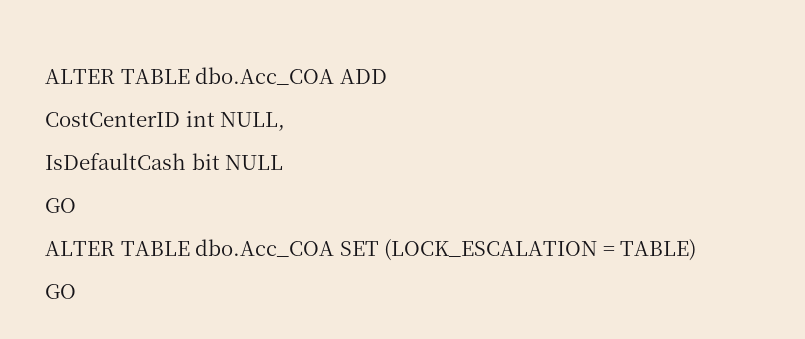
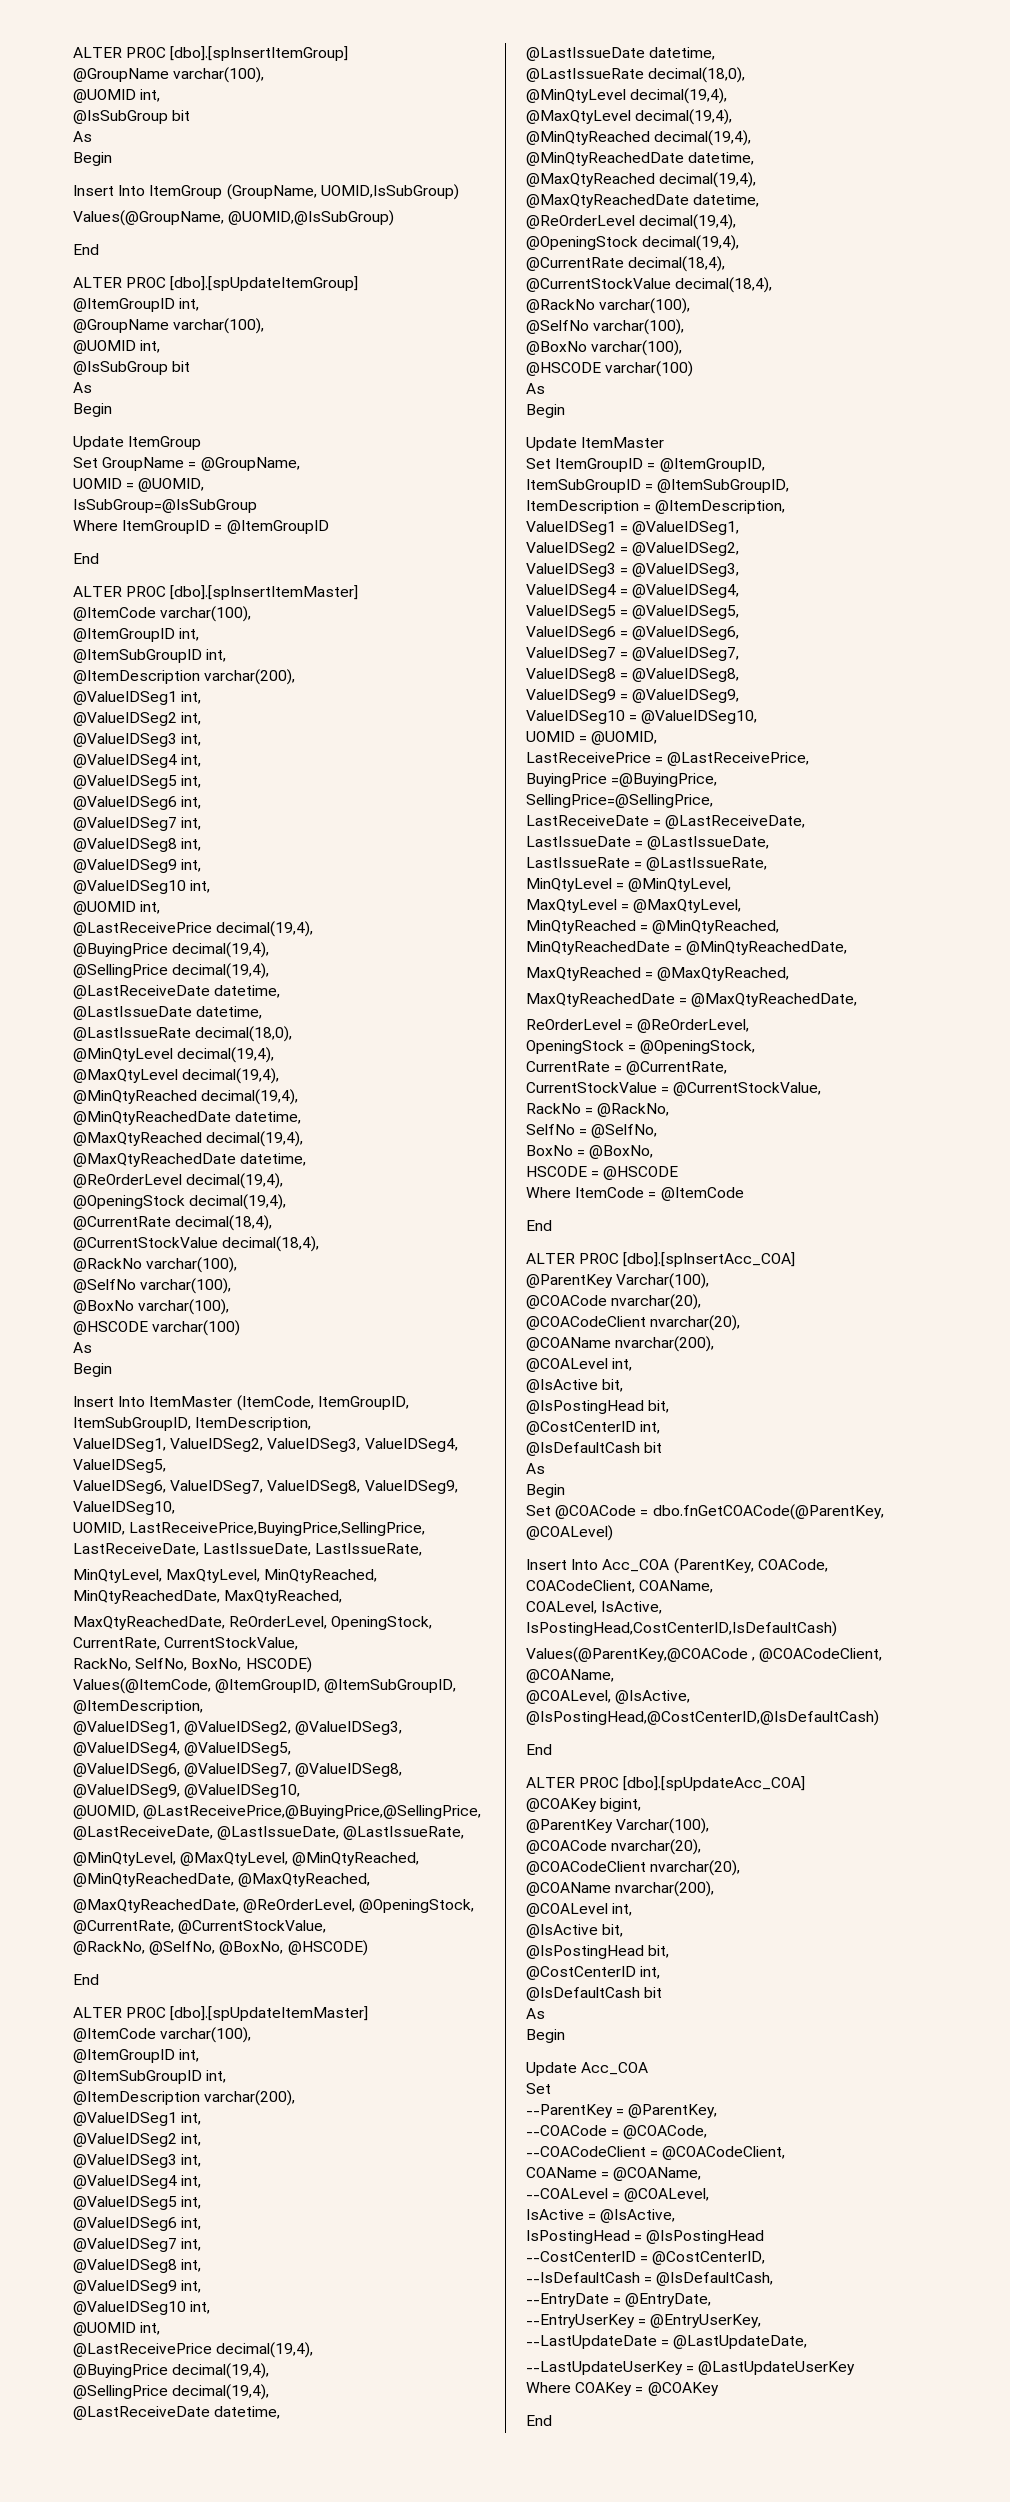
- ALTER TABLE dbo.Acc_COA ADD
- CostCenterID int NULL,
- IsDefaultCash bit NULL
- GO
- ALTER TABLE dbo.Acc_COA SET (LOCK_ESCALATION = TABLE)
- GO
+ ALTER PROC [dbo].[spInsertItemGroup]
+ @GroupName varchar(100),
+ @UOMID int,
+ @IsSubGroup bit
+ As
+ Begin
+ Insert Into ItemGroup (GroupName, UOMID,IsSubGroup)
+ Values(@GroupName, @UOMID,@IsSubGroup)
+ End
+ ALTER PROC [dbo].[spUpdateItemGroup]
+ @ItemGroupID int,
+ @GroupName varchar(100),
+ @UOMID int,
+ @IsSubGroup bit
+ As
+ Begin
+ Update ItemGroup
+ Set GroupName = @GroupName,
+ UOMID = @UOMID,
+ IsSubGroup=@IsSubGroup
+ Where ItemGroupID = @ItemGroupID
+ End
+ ALTER PROC [dbo].[spInsertItemMaster]
+ @ItemCode varchar(100),
+ @ItemGroupID int,
+ @ItemSubGroupID int,
+ @ItemDescription varchar(200),
+ @ValueIDSeg1 int,
+ @ValueIDSeg2 int,
+ @ValueIDSeg3 int,
+ @ValueIDSeg4 int,
+ @ValueIDSeg5 int,
+ @ValueIDSeg6 int,
+ @ValueIDSeg7 int,
+ @ValueIDSeg8 int,
+ @ValueIDSeg9 int,
+ @ValueIDSeg10 int,
+ @UOMID int,
+ @LastReceivePrice decimal(19,4),
+ @BuyingPrice decimal(19,4),
+ @SellingPrice decimal(19,4),
+ @LastReceiveDate datetime,
+ @LastIssueDate datetime,
+ @LastIssueRate decimal(18,0),
+ @MinQtyLevel decimal(19,4),
+ @MaxQtyLevel decimal(19,4),
+ @MinQtyReached decimal(19,4),
+ @MinQtyReachedDate datetime,
+ @MaxQtyReached decimal(19,4),
+ @MaxQtyReachedDate datetime,
+ @ReOrderLevel decimal(19,4),
+ @OpeningStock decimal(19,4),
+ @CurrentRate decimal(18,4),
+ @CurrentStockValue decimal(18,4),
+ @RackNo varchar(100),
+ @SelfNo varchar(100),
+ @BoxNo varchar(100),
+ @HSCODE varchar(100)
+ As
+ Begin
+ Insert Into ItemMaster (ItemCode, ItemGroupID, ItemSubGroupID, ItemDescription,
+ ValueIDSeg1, ValueIDSeg2, ValueIDSeg3, ValueIDSeg4, ValueIDSeg5,
+ ValueIDSeg6, ValueIDSeg7, ValueIDSeg8, ValueIDSeg9, ValueIDSeg10,
+ UOMID, LastReceivePrice,BuyingPrice,SellingPrice, LastReceiveDate, LastIssueDate, LastIssueRate,
+ MinQtyLevel, MaxQtyLevel, MinQtyReached, MinQtyReachedDate, MaxQtyReached,
+ MaxQtyReachedDate, ReOrderLevel, OpeningStock, CurrentRate, CurrentStockValue,
+ RackNo, SelfNo, BoxNo, HSCODE)
+ Values(@ItemCode, @ItemGroupID, @ItemSubGroupID, @ItemDescription,
+ @ValueIDSeg1, @ValueIDSeg2, @ValueIDSeg3, @ValueIDSeg4, @ValueIDSeg5,
+ @ValueIDSeg6, @ValueIDSeg7, @ValueIDSeg8, @ValueIDSeg9, @ValueIDSeg10,
+ @UOMID, @LastReceivePrice,@BuyingPrice,@SellingPrice, @LastReceiveDate, @LastIssueDate, @LastIssueRate,
+ @MinQtyLevel, @MaxQtyLevel, @MinQtyReached, @MinQtyReachedDate, @MaxQtyReached,
+ @MaxQtyReachedDate, @ReOrderLevel, @OpeningStock, @CurrentRate, @CurrentStockValue,
+ @RackNo, @SelfNo, @BoxNo, @HSCODE)
+ End
+ ALTER PROC [dbo].[spUpdateItemMaster]
+ @ItemCode varchar(100),
+ @ItemGroupID int,
+ @ItemSubGroupID int,
+ @ItemDescription varchar(200),
+ @ValueIDSeg1 int,
+ @ValueIDSeg2 int,
+ @ValueIDSeg3 int,
+ @ValueIDSeg4 int,
+ @ValueIDSeg5 int,
+ @ValueIDSeg6 int,
+ @ValueIDSeg7 int,
+ @ValueIDSeg8 int,
+ @ValueIDSeg9 int,
+ @ValueIDSeg10 int,
+ @UOMID int,
+ @LastReceivePrice decimal(19,4),
+ @BuyingPrice decimal(19,4),
+ @SellingPrice decimal(19,4),
+ @LastReceiveDate datetime,
+ @LastIssueDate datetime,
+ @LastIssueRate decimal(18,0),
+ @MinQtyLevel decimal(19,4),
+ @MaxQtyLevel decimal(19,4),
+ @MinQtyReached decimal(19,4),
+ @MinQtyReachedDate datetime,
+ @MaxQtyReached decimal(19,4),
+ @MaxQtyReachedDate datetime,
+ @ReOrderLevel decimal(19,4),
+ @OpeningStock decimal(19,4),
+ @CurrentRate decimal(18,4),
+ @CurrentStockValue decimal(18,4),
+ @RackNo varchar(100),
+ @SelfNo varchar(100),
+ @BoxNo varchar(100),
+ @HSCODE varchar(100)
+ As
+ Begin
+ Update ItemMaster
+ Set ItemGroupID = @ItemGroupID,
+ ItemSubGroupID = @ItemSubGroupID,
+ ItemDescription = @ItemDescription,
+ ValueIDSeg1 = @ValueIDSeg1,
+ ValueIDSeg2 = @ValueIDSeg2,
+ ValueIDSeg3 = @ValueIDSeg3,
+ ValueIDSeg4 = @ValueIDSeg4,
+ ValueIDSeg5 = @ValueIDSeg5,
+ ValueIDSeg6 = @ValueIDSeg6,
+ ValueIDSeg7 = @ValueIDSeg7,
+ ValueIDSeg8 = @ValueIDSeg8,
+ ValueIDSeg9 = @ValueIDSeg9,
+ ValueIDSeg10 = @ValueIDSeg10,
+ UOMID = @UOMID,
+ LastReceivePrice = @LastReceivePrice,
+ BuyingPrice =@BuyingPrice,
+ SellingPrice=@SellingPrice,
+ LastReceiveDate = @LastReceiveDate,
+ LastIssueDate = @LastIssueDate,
+ LastIssueRate = @LastIssueRate,
+ MinQtyLevel = @MinQtyLevel,
+ MaxQtyLevel = @MaxQtyLevel,
+ MinQtyReached = @MinQtyReached,
+ MinQtyReachedDate = @MinQtyReachedDate,
+ MaxQtyReached = @MaxQtyReached,
+ MaxQtyReachedDate = @MaxQtyReachedDate,
+ ReOrderLevel = @ReOrderLevel,
+ OpeningStock = @OpeningStock,
+ CurrentRate = @CurrentRate,
+ CurrentStockValue = @CurrentStockValue,
+ RackNo = @RackNo,
+ SelfNo = @SelfNo,
+ BoxNo = @BoxNo,
+ HSCODE = @HSCODE
+ Where ItemCode = @ItemCode
+ End
+ ALTER PROC [dbo].[spInsertAcc_COA]
+ @ParentKey Varchar(100),
+ @COACode nvarchar(20),
+ @COACodeClient nvarchar(20),
+ @COAName nvarchar(200),
+ @COALevel int,
+ @IsActive bit,
+ @IsPostingHead bit,
+ @CostCenterID int,
+ @IsDefaultCash bit
+ As
+ Begin
+ Set @COACode = dbo.fnGetCOACode(@ParentKey, @COALevel)
+ Insert Into Acc_COA (ParentKey, COACode, COACodeClient, COAName,
+ COALevel, IsActive, IsPostingHead,CostCenterID,IsDefaultCash)
+ Values(@ParentKey,@COACode , @COACodeClient, @COAName,
+ @COALevel, @IsActive, @IsPostingHead,@CostCenterID,@IsDefaultCash)
+ End
+ ALTER PROC [dbo].[spUpdateAcc_COA]
+ @COAKey bigint,
+ @ParentKey Varchar(100),
+ @COACode nvarchar(20),
+ @COACodeClient nvarchar(20),
+ @COAName nvarchar(200),
+ @COALevel int,
+ @IsActive bit,
+ @IsPostingHead bit,
+ @CostCenterID int,
+ @IsDefaultCash bit
+ As
+ Begin
+ Update Acc_COA
+ Set
+ --ParentKey = @ParentKey,
+ --COACode = @COACode,
+ --COACodeClient = @COACodeClient,
+ COAName = @COAName,
+ --COALevel = @COALevel,
+ IsActive = @IsActive,
+ IsPostingHead = @IsPostingHead
+ --CostCenterID = @CostCenterID,
+ --IsDefaultCash = @IsDefaultCash,
+ --EntryDate = @EntryDate,
+ --EntryUserKey = @EntryUserKey,
+ --LastUpdateDate = @LastUpdateDate,
+ --LastUpdateUserKey = @LastUpdateUserKey
+ Where COAKey = @COAKey
+ End

